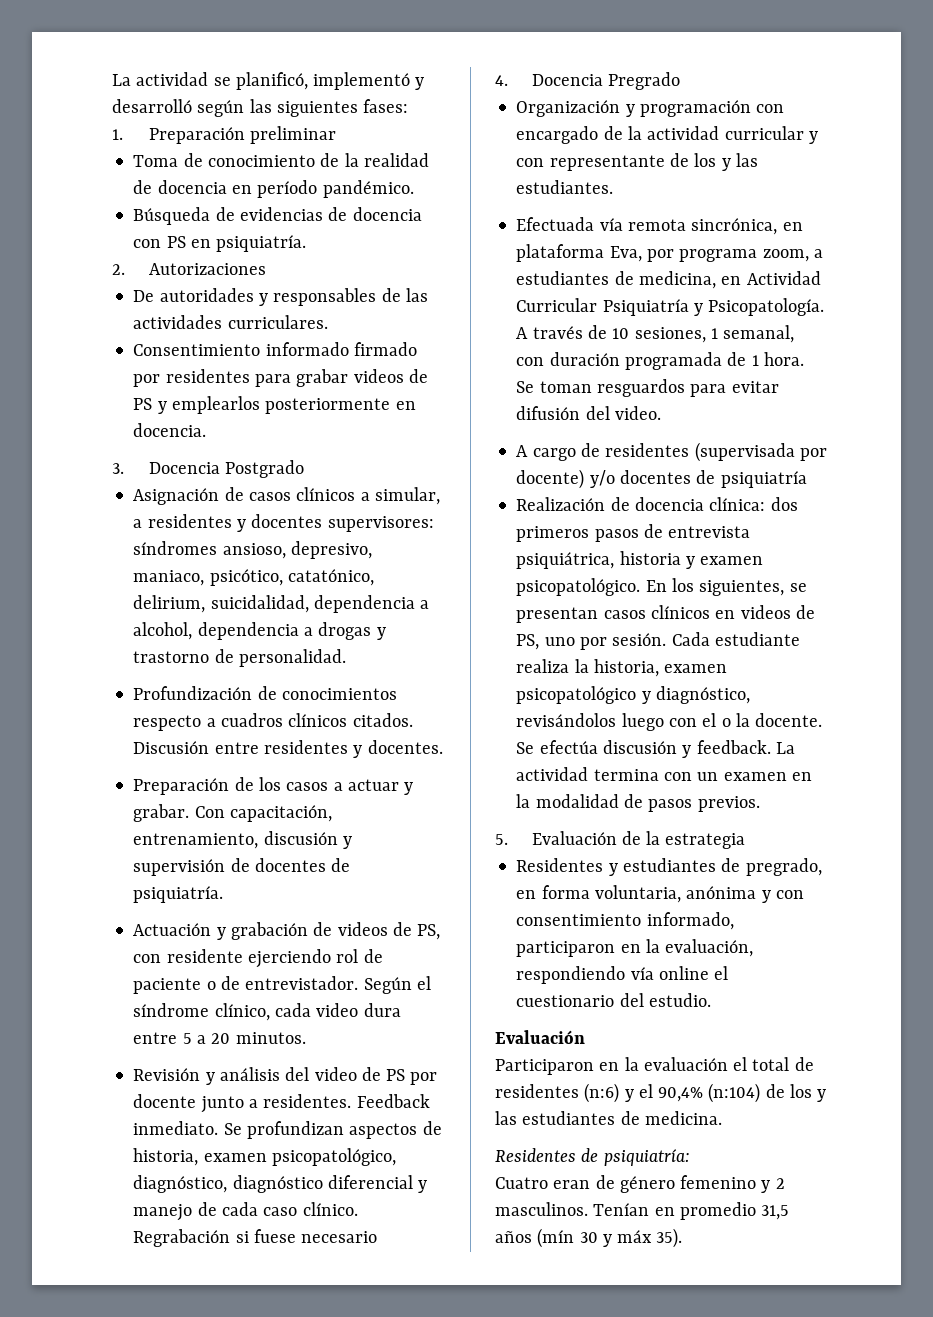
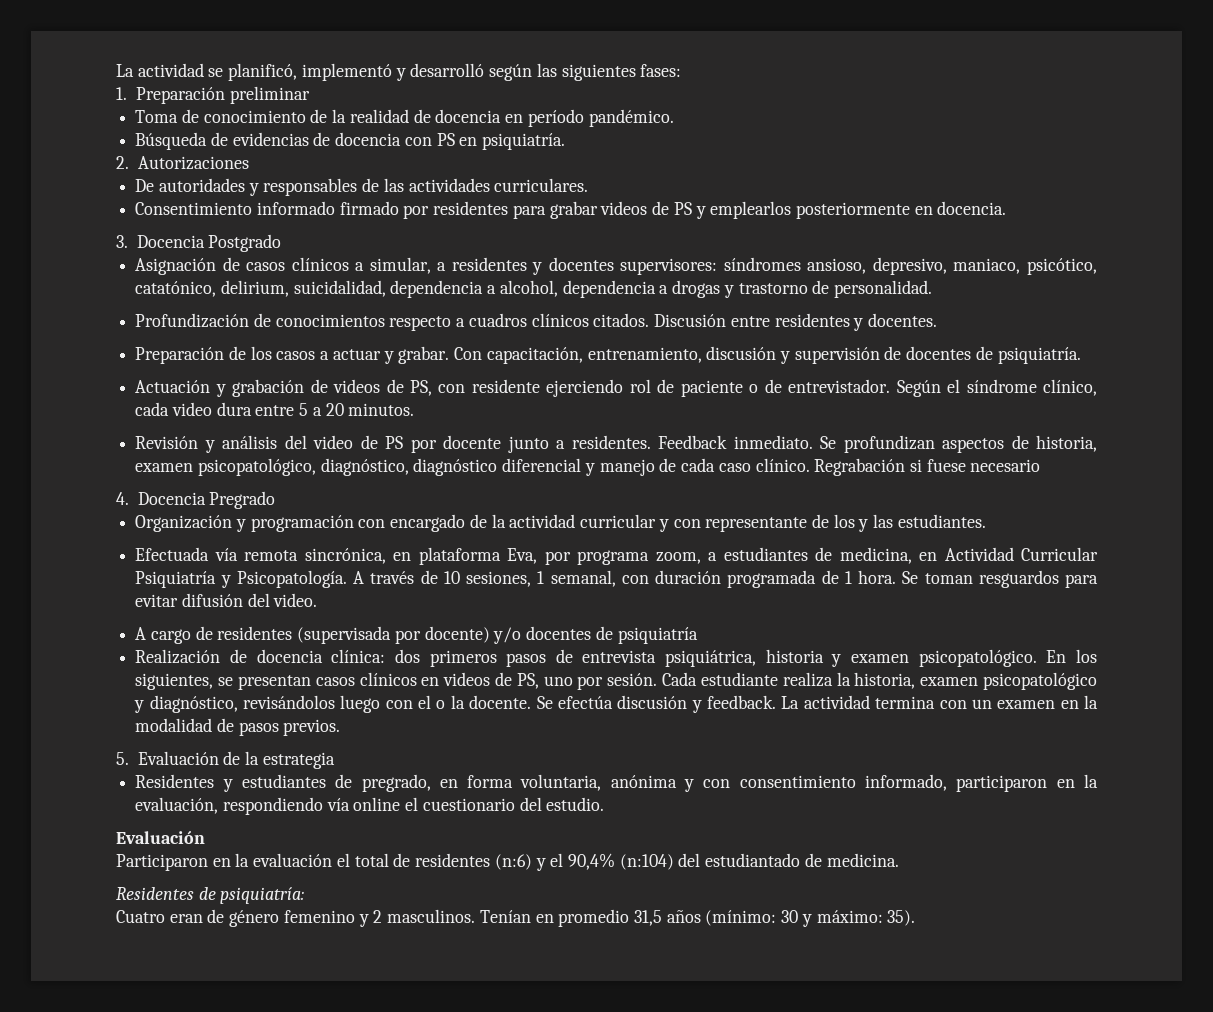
- Participaron en la evaluación el total de residentes (n:6) y el 90,4% (n:104) de los y las estudiantes de medicina.
+ Participaron en la evaluación el total de residentes (n:6) y el 90,4% (n:104) del estudiantado de medicina.
- Tenían en promedio 31,5 años (mín 30 y máx 35).
+ Tenían en promedio 31,5 años (mínimo: 30 y máximo: 35).

